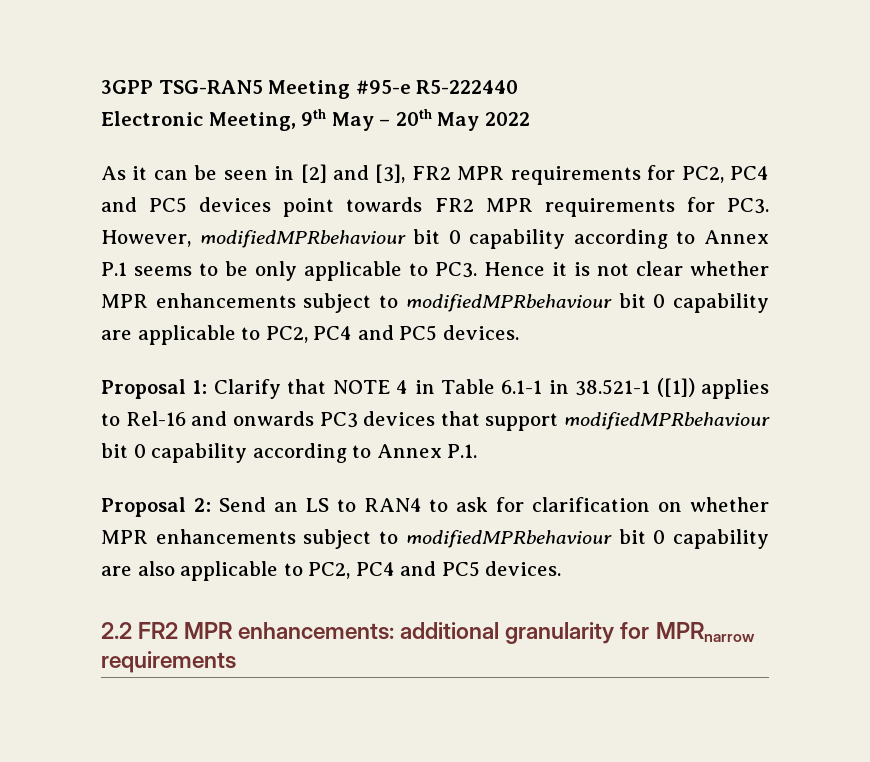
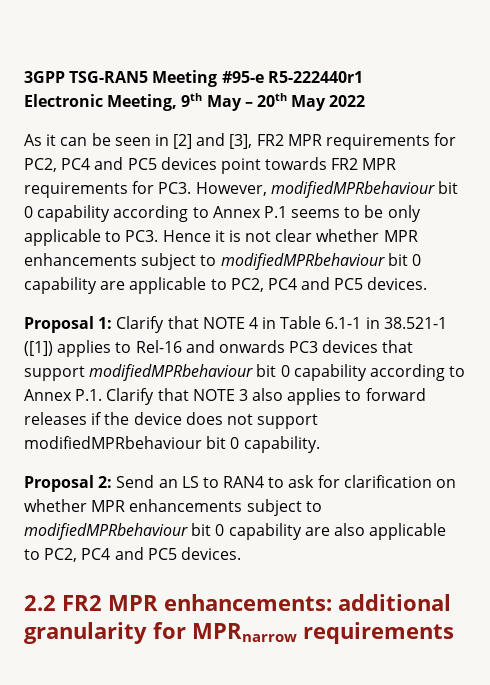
- 3GPP TSG-RAN5 Meeting #95-e R5-222440
+ 3GPP TSG-RAN5 Meeting #95-e R5-222440r1
- Proposal 1: Clarify that NOTE 4 in Table 6.1-1 in 38.521-1 ([1]) applies to Rel-16 and onwards PC3 devices that support modifiedMPRbehaviour bit 0 capability according to Annex P.1.
+ Proposal 1: Clarify that NOTE 4 in Table 6.1-1 in 38.521-1 ([1]) applies to Rel-16 and onwards PC3 devices that support modifiedMPRbehaviour bit 0 capability according to Annex P.1. Clarify that NOTE 3 also applies to forward releases if the device does not support modifiedMPRbehaviour bit 0 capability.

